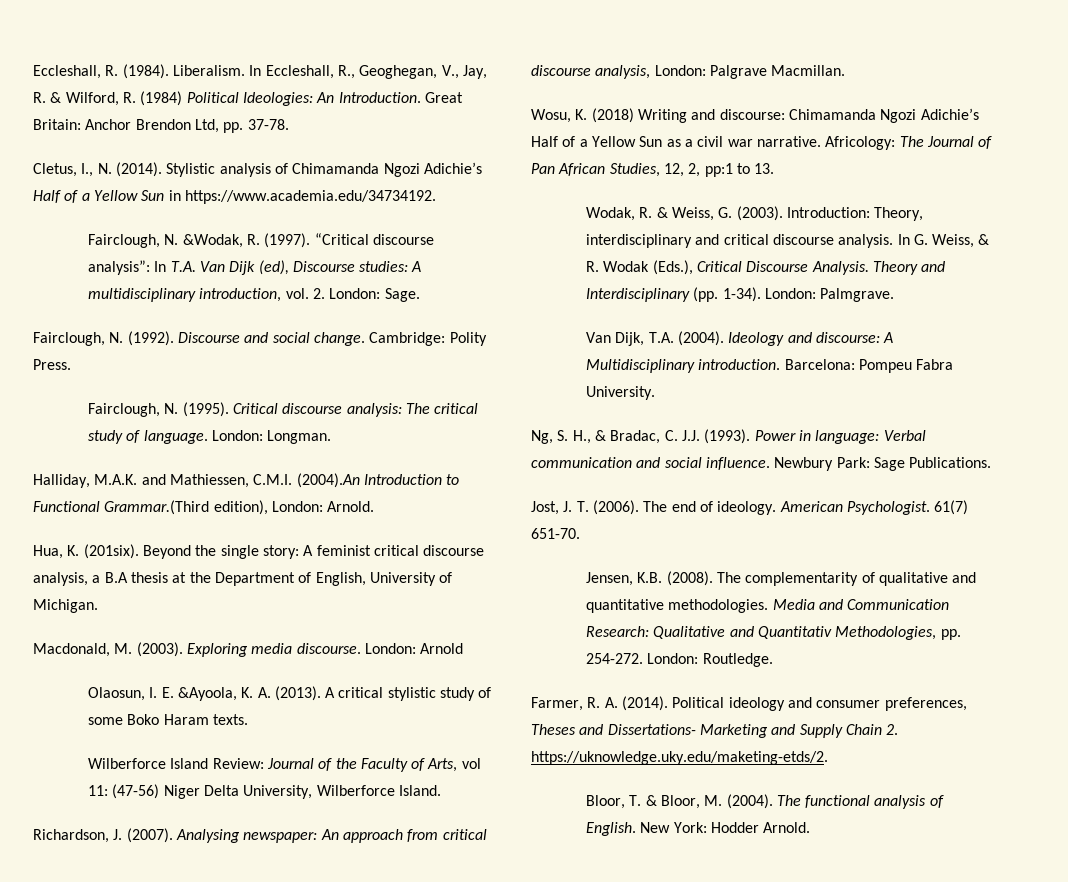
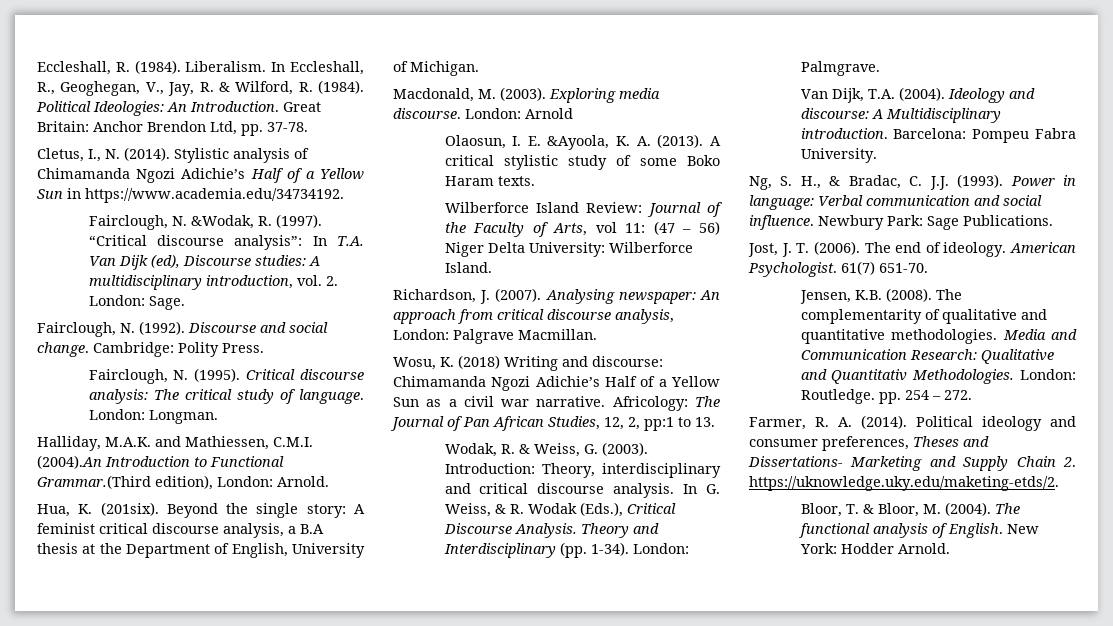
- In Eccleshall, R., Geoghegan, V., Jay, R. & Wilford, R. (1984) Political Ideologies: An Introduction.
+ In Eccleshall, R., Geoghegan, V., Jay, R. & Wilford, R. (1984). Political Ideologies: An Introduction.
- Wilberforce Island Review: Journal of the Faculty of Arts, vol 11: (47-56) Niger Delta University, Wilberforce Island.
+ Wilberforce Island Review: Journal of the Faculty of Arts, vol 11: (47 – 56) Niger Delta University: Wilberforce Island.
- Media and Communication Research: Qualitative and Quantitativ Methodologies, pp. 254-272.
+ Media and Communication Research: Qualitative and Quantitativ Methodologies.
- London: Routledge.
+ London: Routledge. pp. 254 – 272.

